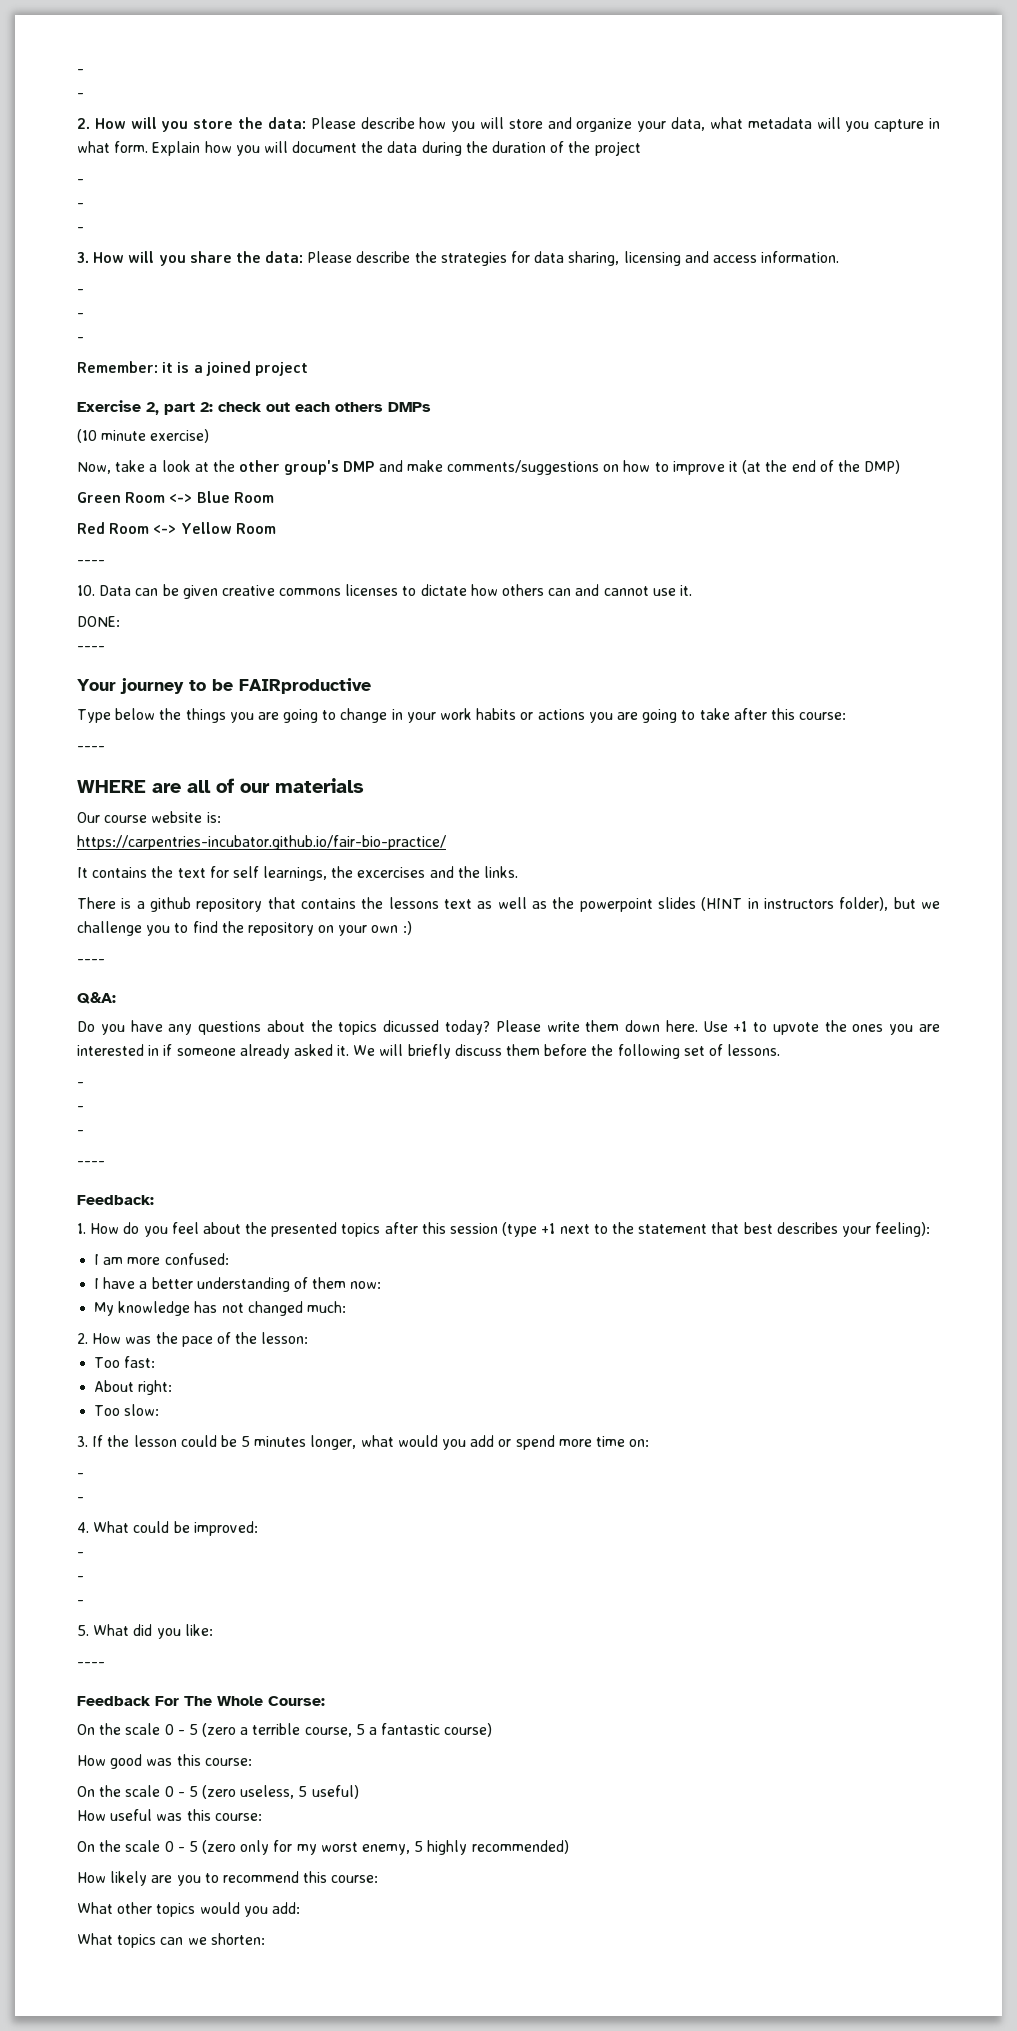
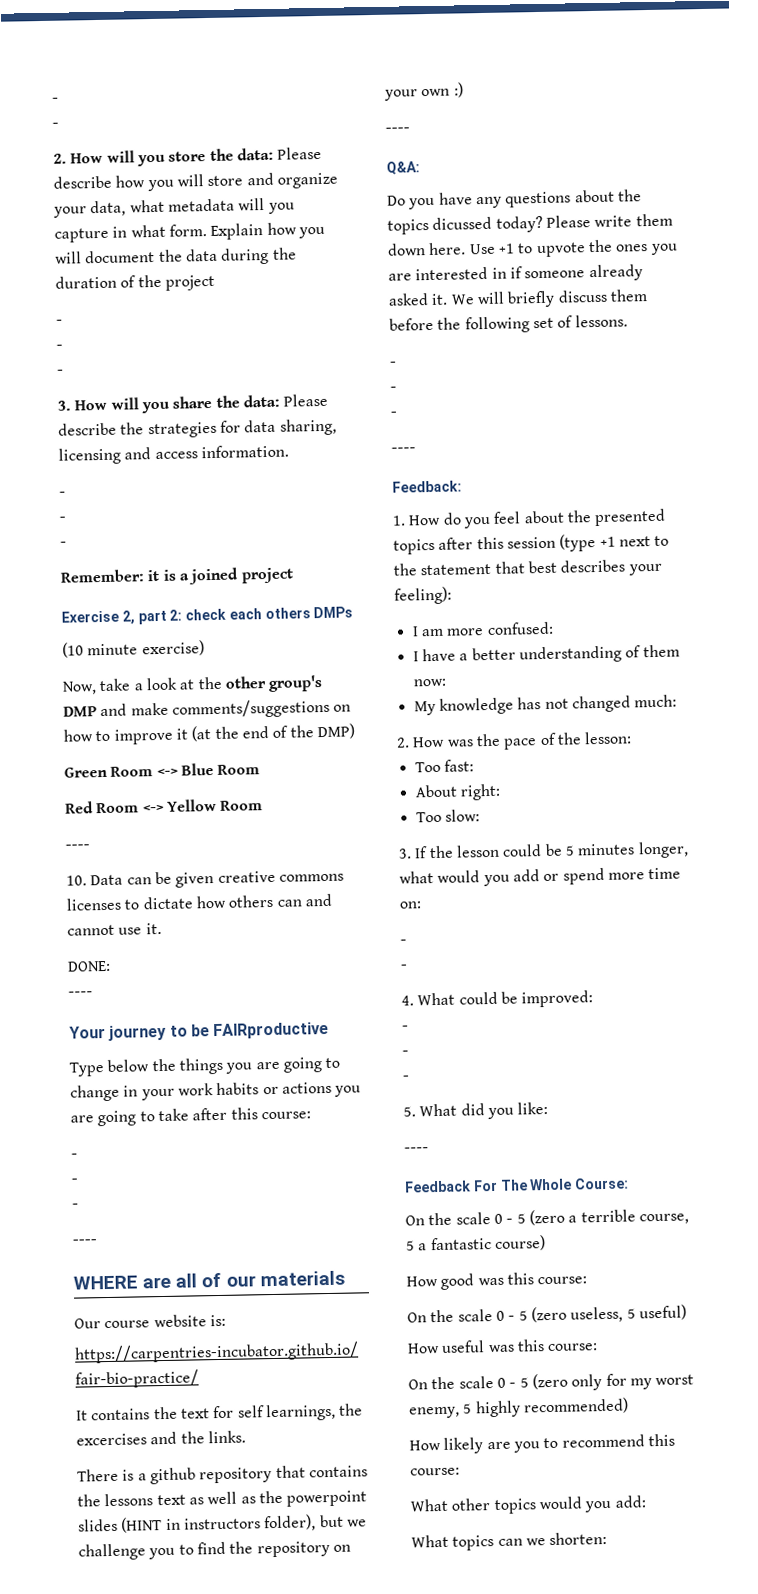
- Exercise 2, part 2: check out each others DMPs
+ Exercise 2, part 2: check each others DMPs
  Type below the things you are going to change in your work habits or actions you are going to take after this course:
+ -
+ -
+ -

